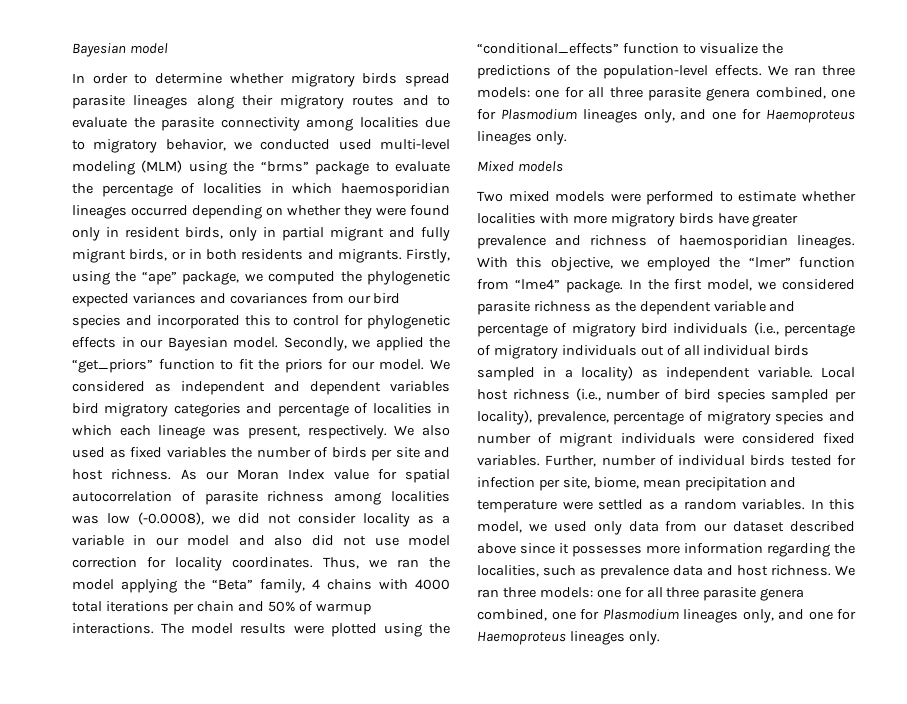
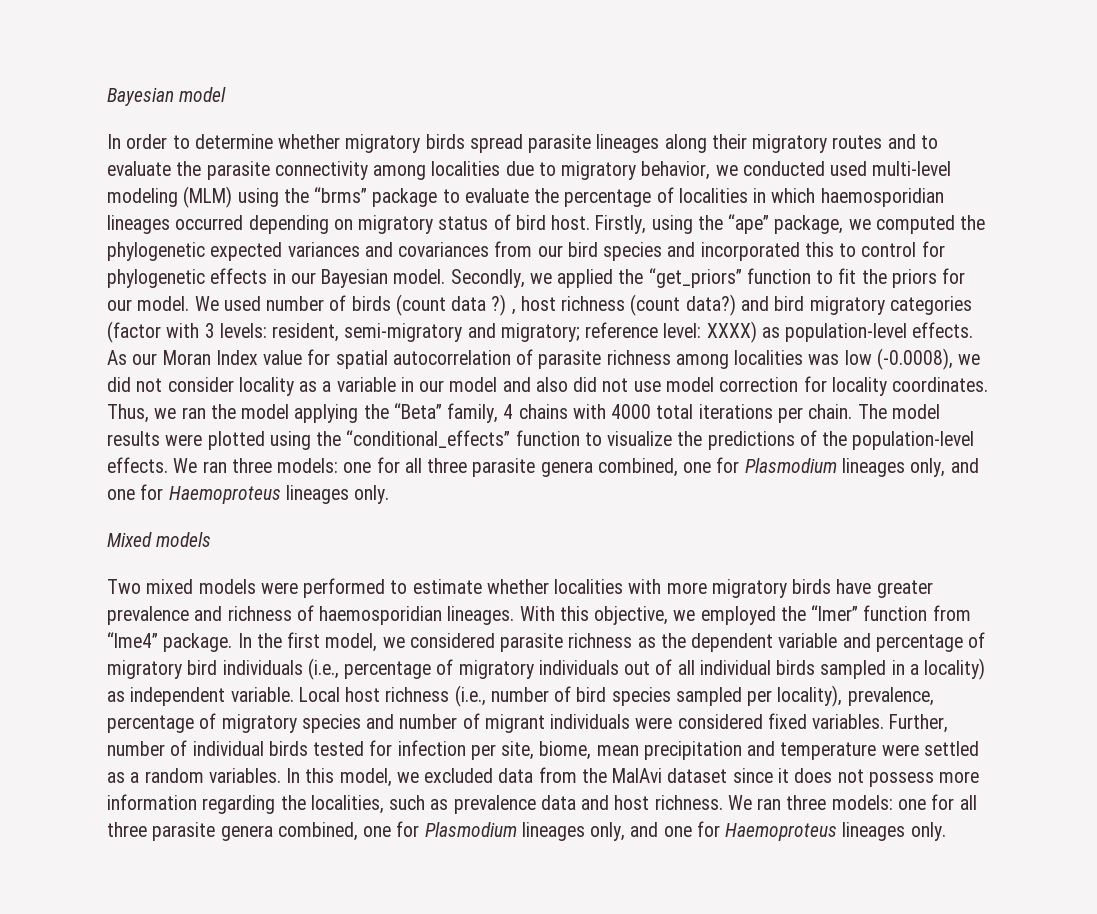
- In order to determine whether migratory birds spread parasite lineages along their migratory routes and to evaluate the parasite connectivity among localities due to migratory behavior, we conducted used multi-level modeling (MLM) using the “brms” package to evaluate the percentage of localities in which haemosporidian lineages occurred depending on whether they were found only in resident birds, only in partial migrant and fully migrant birds, or in both residents and migrants.
+ In order to determine whether migratory birds spread parasite lineages along their migratory routes and to evaluate the parasite connectivity among localities due to migratory behavior, we conducted used multi-level modeling (MLM) using the “brms” package to evaluate the percentage of localities in which haemosporidian lineages occurred depending on migratory status of bird host.
- We considered as independent and dependent variables bird migratory categories and percentage of localities in which each lineage was present, respectively. We also used as fixed variables the number of birds per site and host richness.
+ We used number of birds (count data ?) , host richness (count data?) and bird migratory categories (factor with 3 levels: resident, semi-migratory and migratory; reference level: XXXX) as population-level effects.
- Thus, we ran the model applying the “Beta” family, 4 chains with 4000 total iterations per chain and 50% of warmup interactions.
+ Thus, we ran the model applying the “Beta” family, 4 chains with 4000 total iterations per chain.
- In this model, we used only data from our dataset described above since it possesses more information regarding the localities, such as prevalence data and host richness.
+ In this model, we excluded data from the MalAvi dataset since it does not possess more information regarding the localities, such as prevalence data and host richness.

